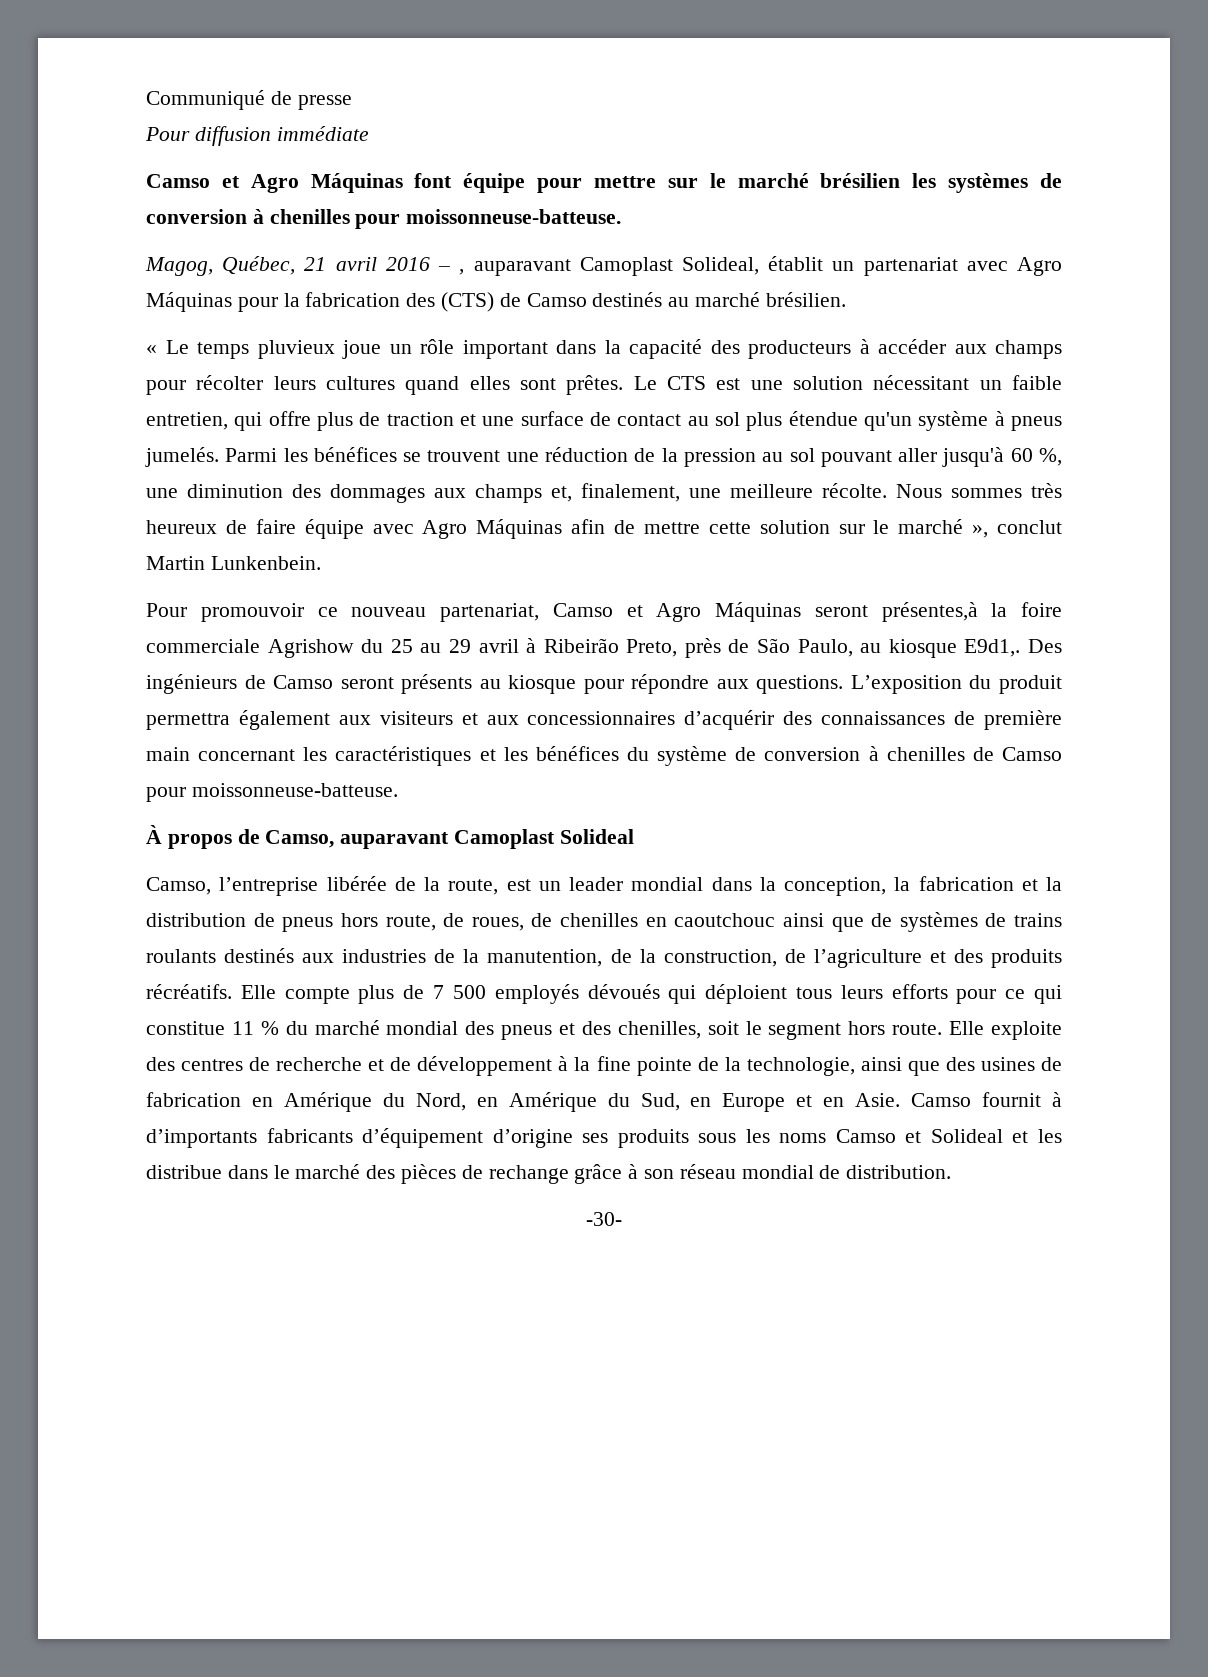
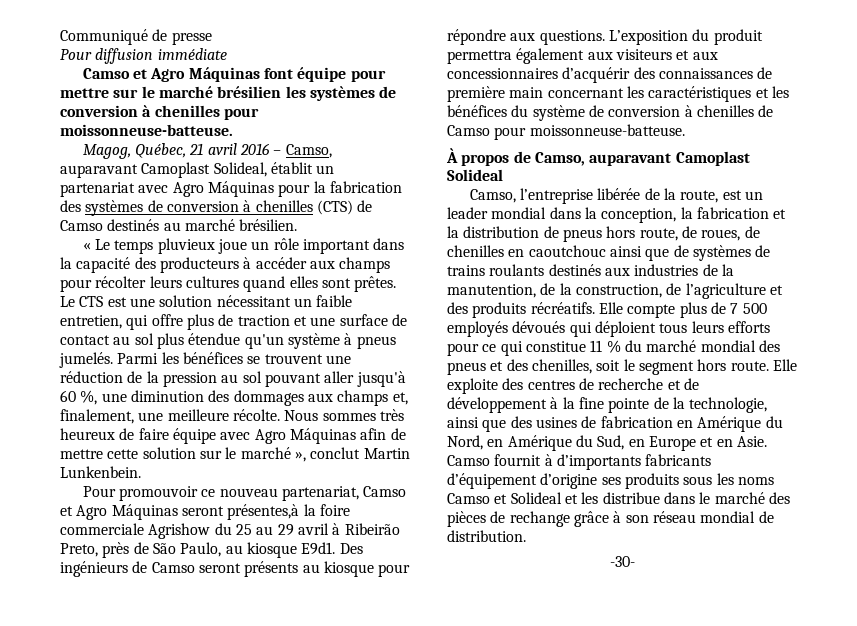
- Magog, Québec, 21 avril 2016 – , auparavant Camoplast Solideal, établit un partenariat avec Agro Máquinas pour la fabrication des (CTS) de Camso destinés au marché brésilien.
+ Magog, Québec, 21 avril 2016 – Camso, auparavant Camoplast Solideal, établit un partenariat avec Agro Máquinas pour la fabrication des systèmes de conversion à chenilles (CTS) de Camso destinés au marché brésilien.
- Pour promouvoir ce nouveau partenariat, Camso et Agro Máquinas seront présentes,à la foire commerciale Agrishow du 25 au 29 avril à Ribeirão Preto, près de São Paulo, au kiosque E9d1,.
+ Pour promouvoir ce nouveau partenariat, Camso et Agro Máquinas seront présentes,à la foire commerciale Agrishow du 25 au 29 avril à Ribeirão Preto, près de São Paulo, au kiosque E9d1.

